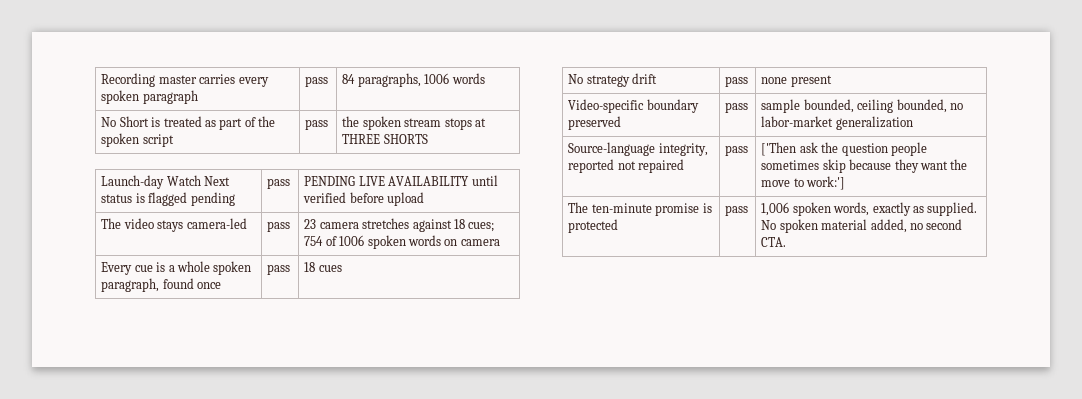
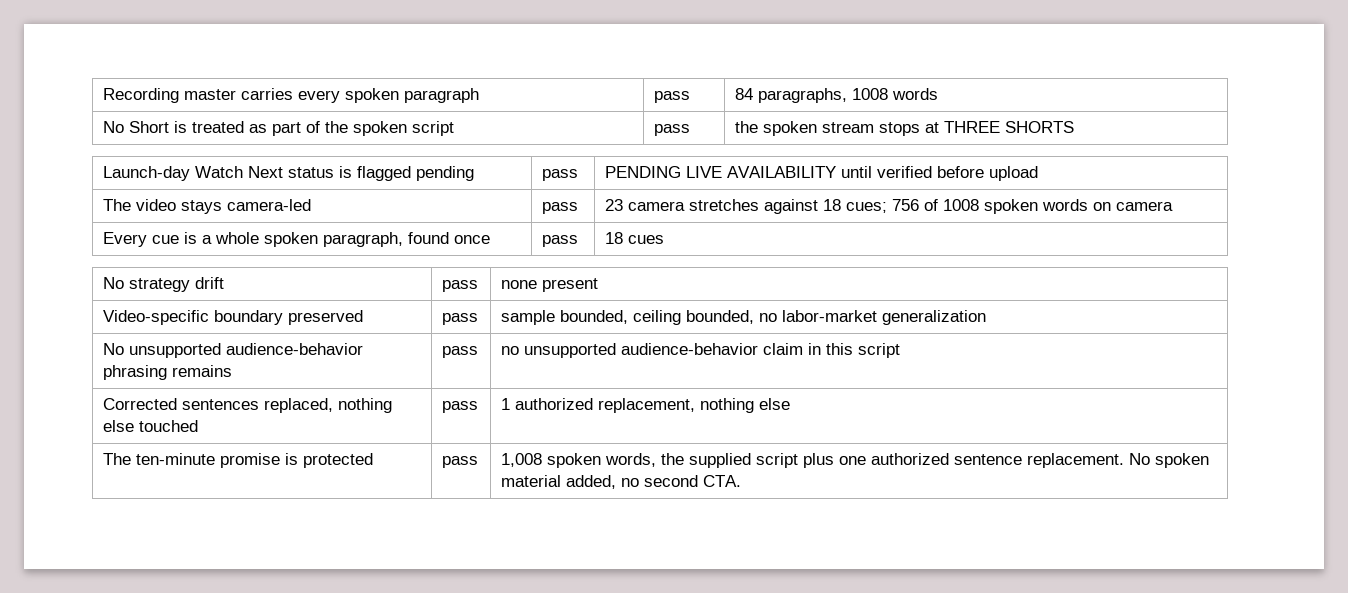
- Recording master carries every spoken paragraph | pass | 84 paragraphs, 1006 words
+ Recording master carries every spoken paragraph | pass | 84 paragraphs, 1008 words
- The video stays camera-led | pass | 23 camera stretches against 18 cues; 754 of 1006 spoken words on camera
+ The video stays camera-led | pass | 23 camera stretches against 18 cues; 756 of 1008 spoken words on camera
- Source-language integrity, reported not repaired | pass | ['Then ask the question people sometimes skip because they want the move to work:']
+ No unsupported audience-behavior phrasing remains | pass | no unsupported audience-behavior claim in this script
+ Corrected sentences replaced, nothing else touched | pass | 1 authorized replacement, nothing else
- The ten-minute promise is protected | pass | 1,006 spoken words, exactly as supplied. No spoken material added, no second CTA.
+ The ten-minute promise is protected | pass | 1,008 spoken words, the supplied script plus one authorized sentence replacement. No spoken material added, no second CTA.

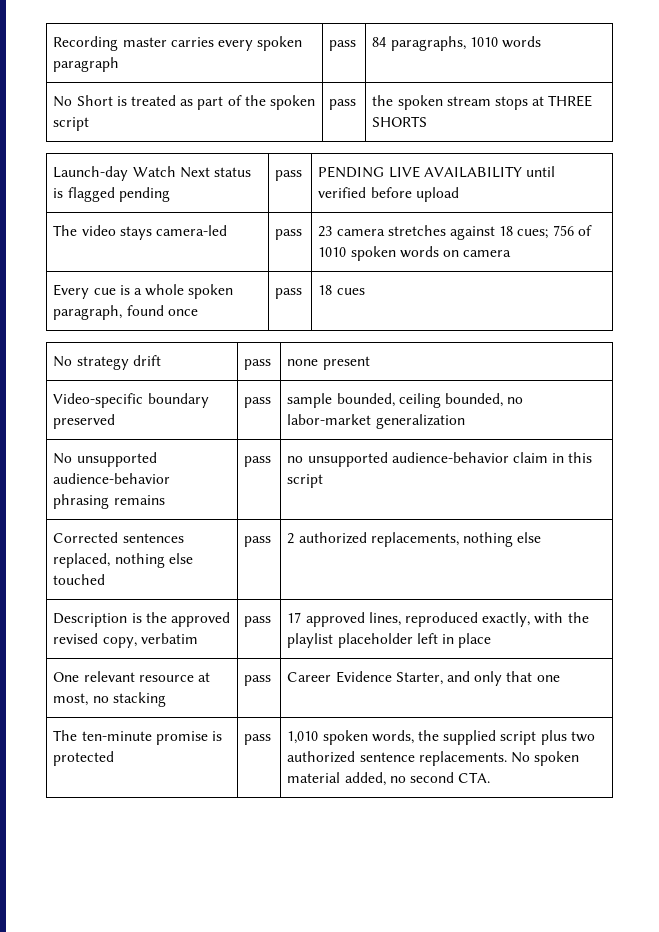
- Recording master carries every spoken paragraph | pass | 84 paragraphs, 1008 words
+ Recording master carries every spoken paragraph | pass | 84 paragraphs, 1010 words
- The video stays camera-led | pass | 23 camera stretches against 18 cues; 756 of 1008 spoken words on camera
+ The video stays camera-led | pass | 23 camera stretches against 18 cues; 756 of 1010 spoken words on camera
- Corrected sentences replaced, nothing else touched | pass | 1 authorized replacement, nothing else
+ Corrected sentences replaced, nothing else touched | pass | 2 authorized replacements, nothing else
+ Description is the approved revised copy, verbatim | pass | 17 approved lines, reproduced exactly, with the playlist placeholder left in place
+ One relevant resource at most, no stacking | pass | Career Evidence Starter, and only that one
- The ten-minute promise is protected | pass | 1,008 spoken words, the supplied script plus one authorized sentence replacement. No spoken material added, no second CTA.
+ The ten-minute promise is protected | pass | 1,010 spoken words, the supplied script plus two authorized sentence replacements. No spoken material added, no second CTA.

